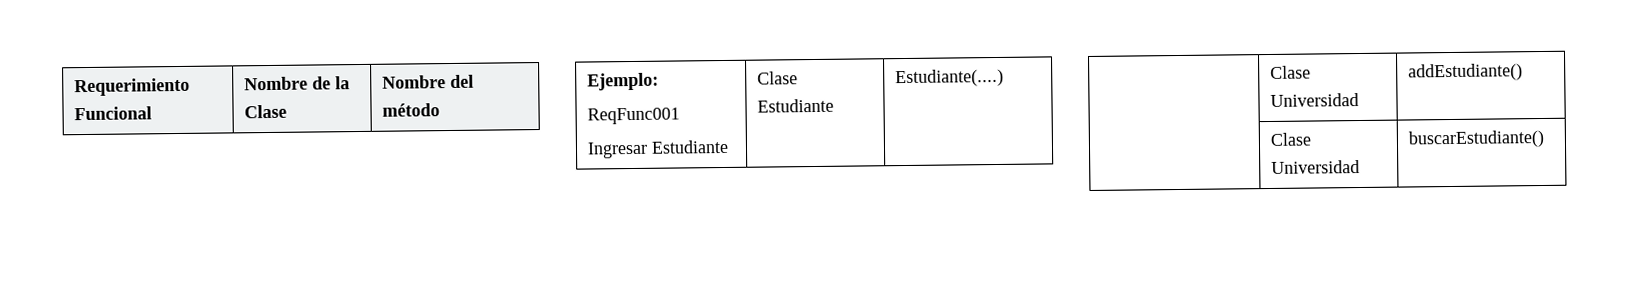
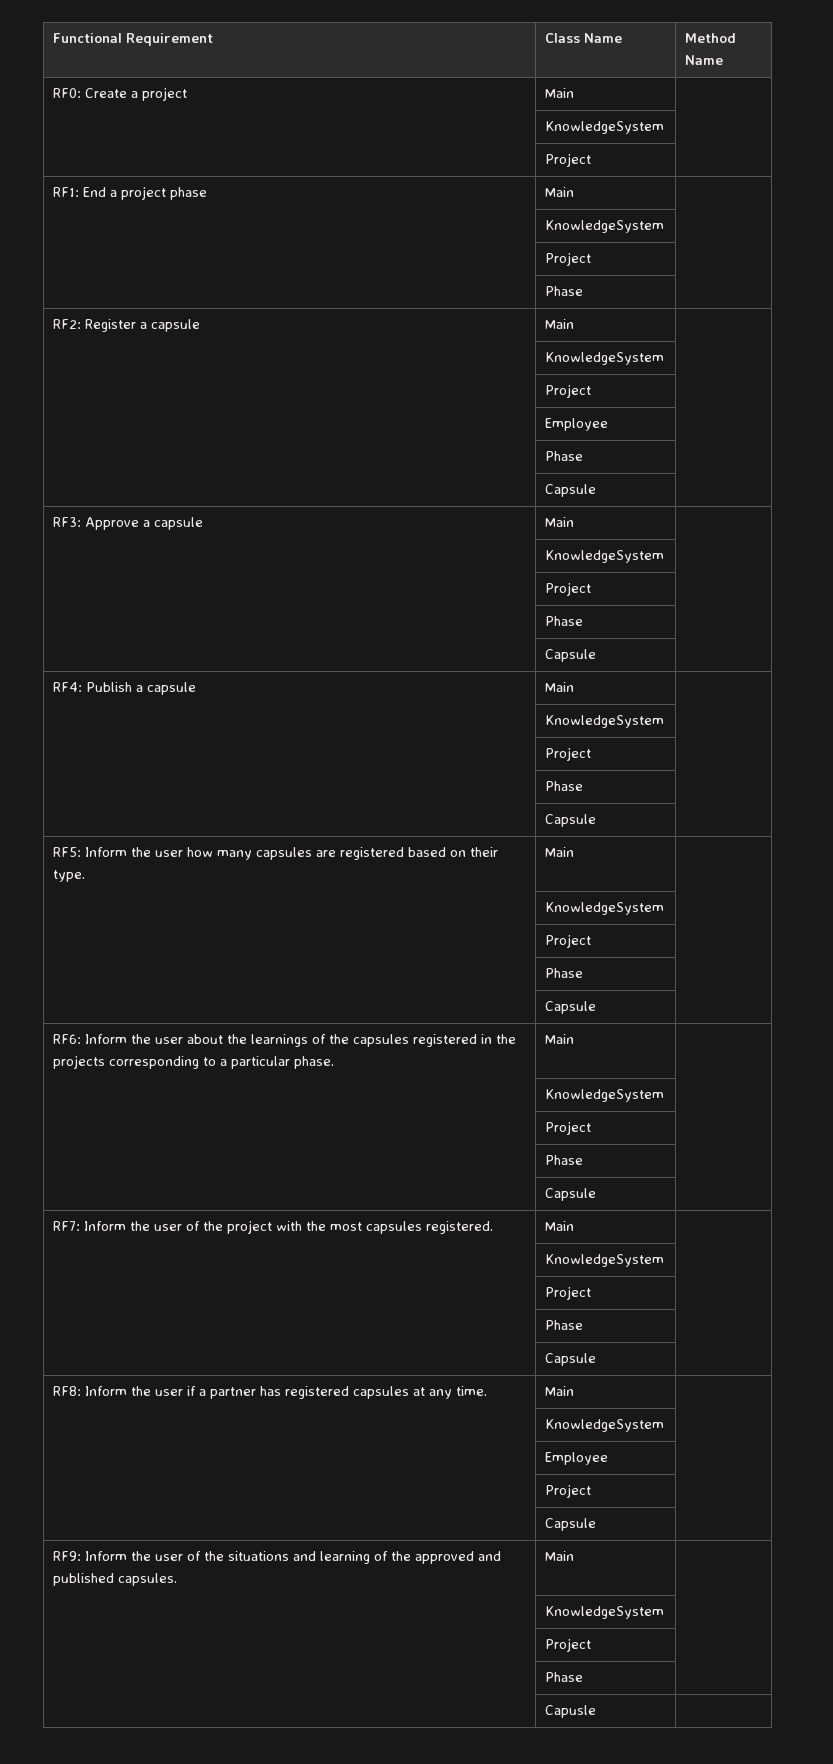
- Requerimiento Funcional | Nombre de la Clase | Nombre del método
- Ejemplo:
- ReqFunc001
- Ingresar Estudiante | Clase Estudiante | Estudiante(....)
- | Clase Universidad | addEstudiante()
- | Clase Universidad | buscarEstudiante()
+ Functional Requirement | Class Name | Method Name
+ RF0: Create a project | Main |
+ | KnowledgeSystem |
+ | Project |
+ RF1: End a project phase | Main |
+ | KnowledgeSystem |
+ | Project |
+ | Phase |
+ RF2: Register a capsule | Main |
+ | KnowledgeSystem |
+ | Project |
+ | Employee |
+ | Phase |
+ | Capsule |
+ RF3: Approve a capsule | Main |
+ | KnowledgeSystem |
+ | Project |
+ | Phase |
+ | Capsule |
+ RF4: Publish a capsule | Main |
+ | KnowledgeSystem |
+ | Project |
+ | Phase |
+ | Capsule |
+ RF5: Inform the user how many capsules are registered based on their type. | Main |
+ | KnowledgeSystem |
+ | Project |
+ | Phase |
+ | Capsule |
+ RF6: Inform the user about the learnings of the capsules registered in the projects corresponding to a particular phase. | Main |
+ | KnowledgeSystem |
+ | Project |
+ | Phase |
+ | Capsule |
+ RF7: Inform the user of the project with the most capsules registered. | Main |
+ | KnowledgeSystem |
+ | Project |
+ | Phase |
+ | Capsule |
+ RF8: Inform the user if a partner has registered capsules at any time. | Main |
+ | KnowledgeSystem |
+ | Employee |
+ | Project |
+ | Capsule |
+ RF9: Inform the user of the situations and learning of the approved and published capsules. | Main |
+ | KnowledgeSystem |
+ | Project |
+ | Phase |
+ | Capusle |

